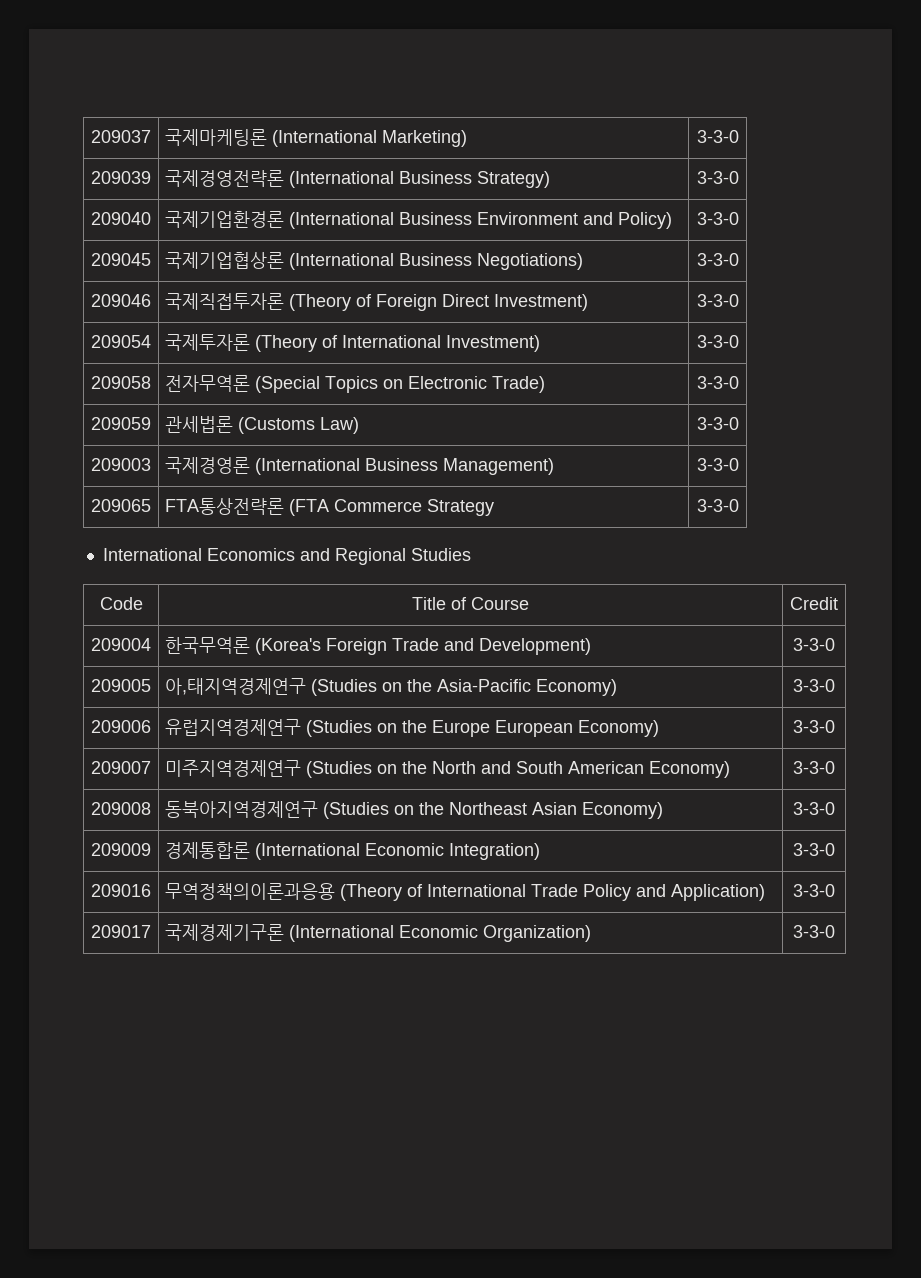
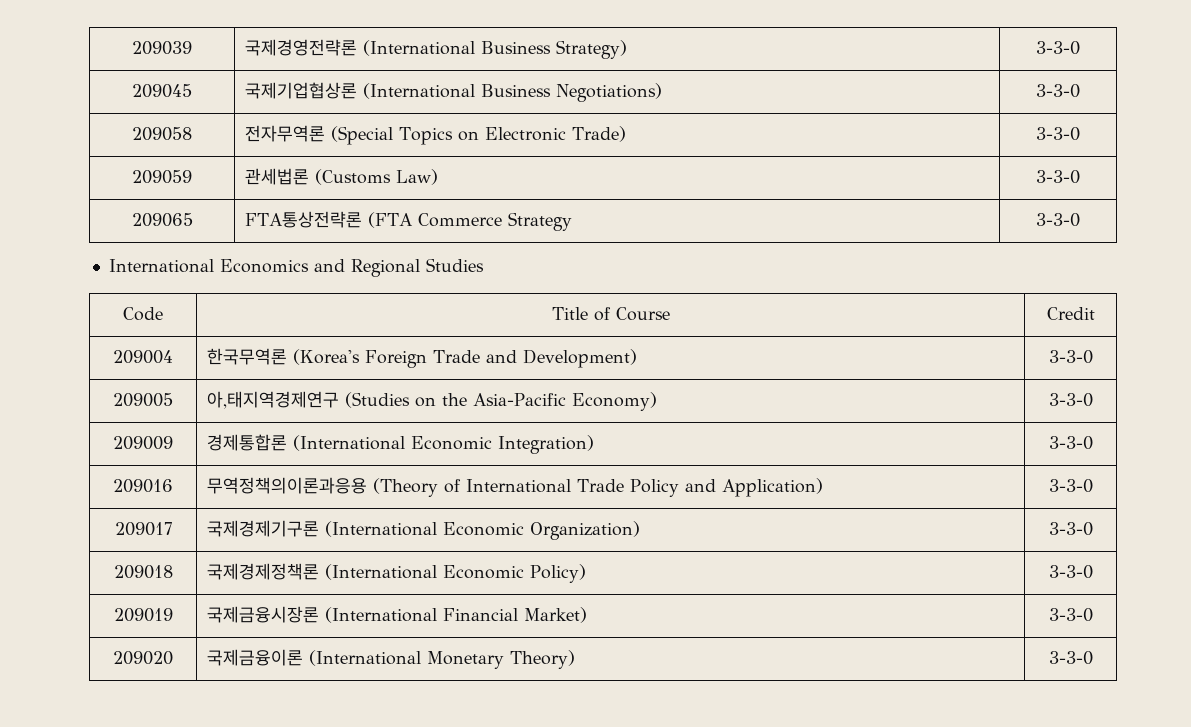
- 209037 | 국제마케팅론 (International Marketing) | 3-3-0
- 209040 | 국제기업환경론 (International Business Environment and Policy) | 3-3-0
- 209046 | 국제직접투자론 (Theory of Foreign Direct Investment) | 3-3-0
- 209054 | 국제투자론 (Theory of International Investment) | 3-3-0
- 209003 | 국제경영론 (International Business Management) | 3-3-0
- 209006 | 유럽지역경제연구 (Studies on the Europe European Economy) | 3-3-0
- 209007 | 미주지역경제연구 (Studies on the North and South American Economy) | 3-3-0
- 209008 | 동북아지역경제연구 (Studies on the Northeast Asian Economy) | 3-3-0
+ 209018 | 국제경제정책론 (International Economic Policy) | 3-3-0
+ 209019 | 국제금융시장론 (International Financial Market) | 3-3-0
+ 209020 | 국제금융이론 (International Monetary Theory) | 3-3-0

